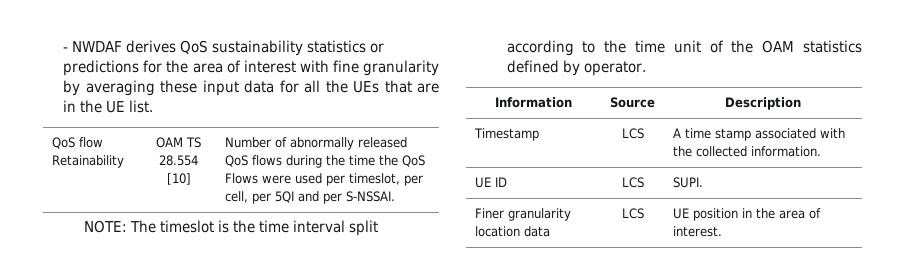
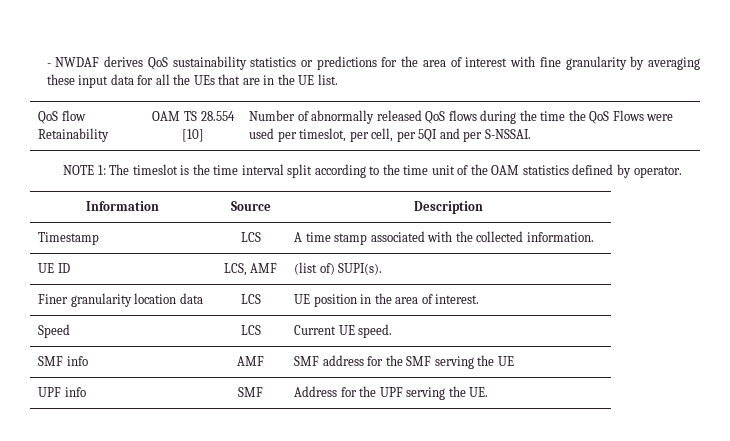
- NOTE: The timeslot is the time interval split according to the time unit of the OAM statistics defined by operator.
+ NOTE 1: The timeslot is the time interval split according to the time unit of the OAM statistics defined by operator.
- UE ID | LCS | SUPI.
+ UE ID | LCS, AMF | (list of) SUPI(s).
+ Speed | LCS | Current UE speed.
+ SMF info | AMF | SMF address for the SMF serving the UE
+ UPF info | SMF | Address for the UPF serving the UE.

